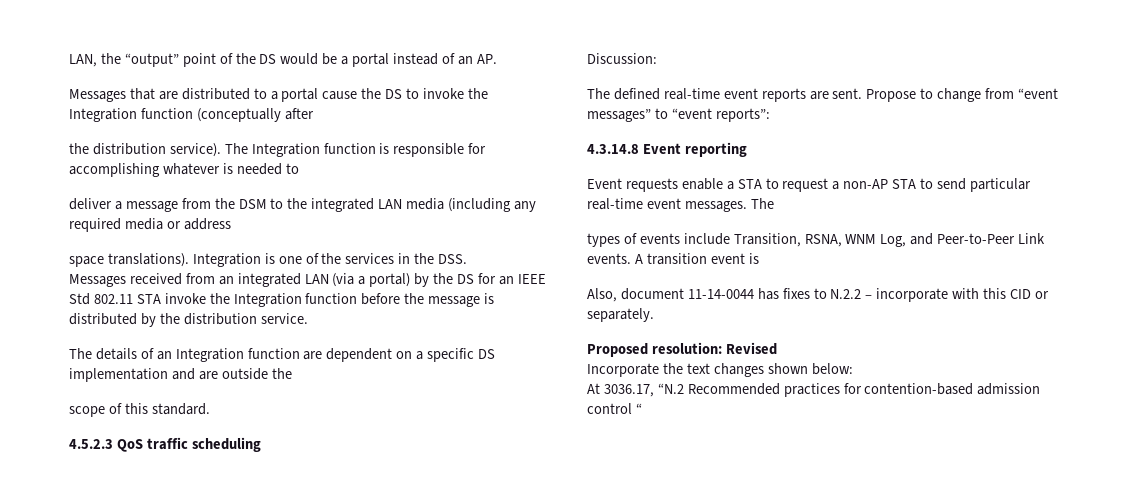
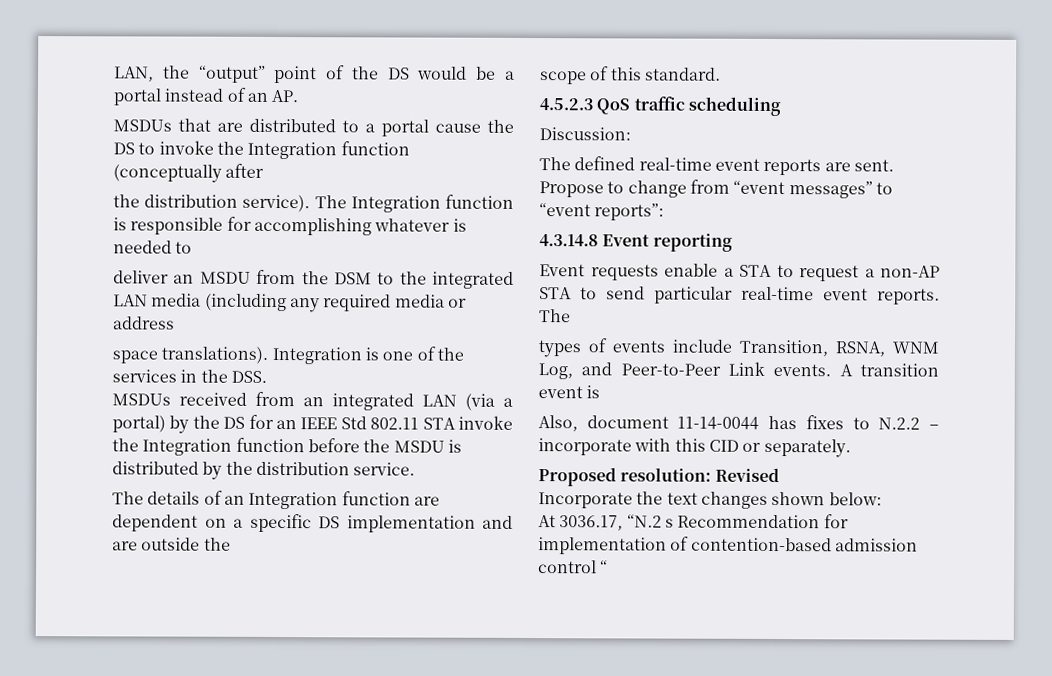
- Messages that are distributed to a portal cause the DS to invoke the Integration function (conceptually after
+ MSDUs that are distributed to a portal cause the DS to invoke the Integration function (conceptually after
- deliver a message from the DSM to the integrated LAN media (including any required media or address
+ deliver an MSDU from the DSM to the integrated LAN media (including any required media or address
- Messages received from an integrated LAN (via a portal) by the DS for an IEEE Std 802.11 STA invoke the Integration function before the message is distributed by the distribution service.
+ MSDUs received from an integrated LAN (via a portal) by the DS for an IEEE Std 802.11 STA invoke the Integration function before the MSDU is distributed by the distribution service.
- Event requests enable a STA to request a non-AP STA to send particular real-time event messages.
+ Event requests enable a STA to request a non-AP STA to send particular real-time event reports.
- At 3036.17, “N.2 Recommended practices for contention-based admission control “
+ At 3036.17, “N.2 s Recommendation for implementation of contention-based admission control “

